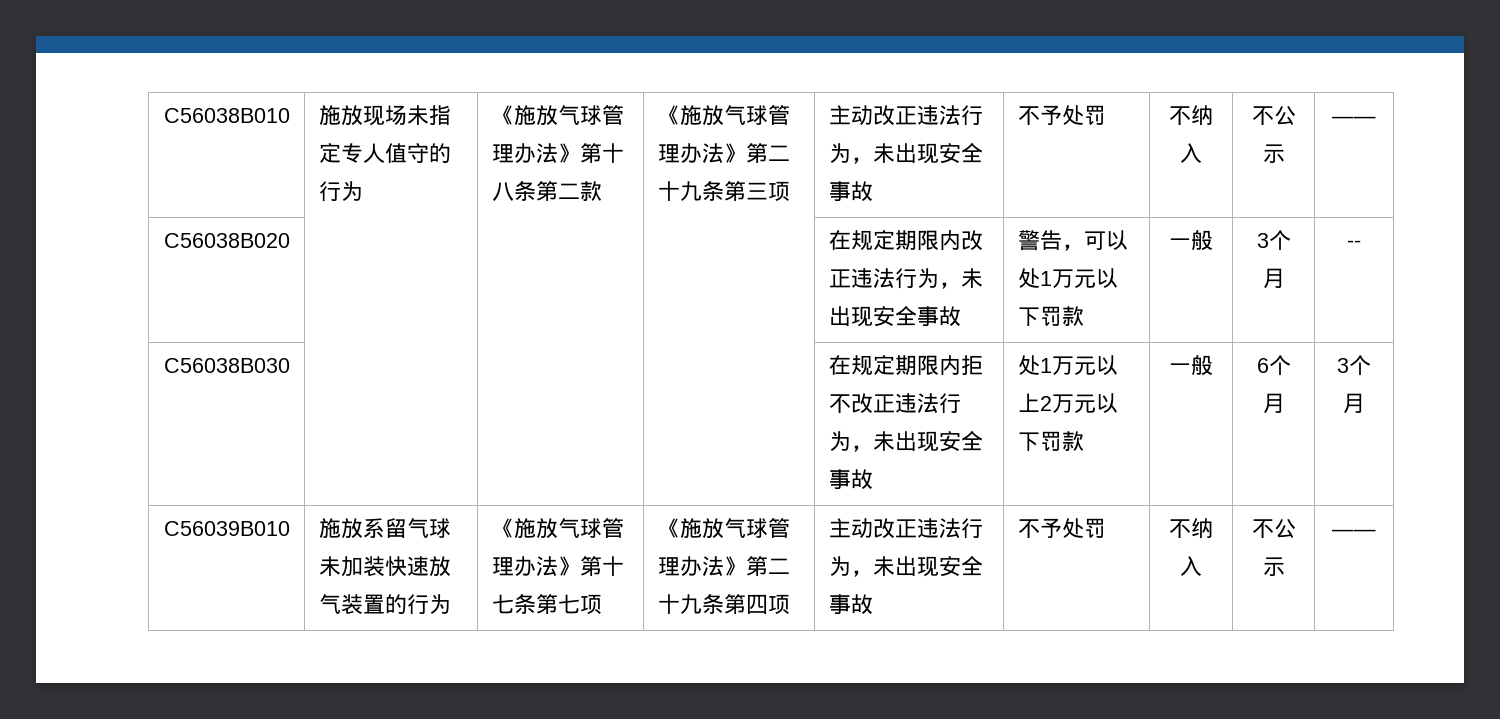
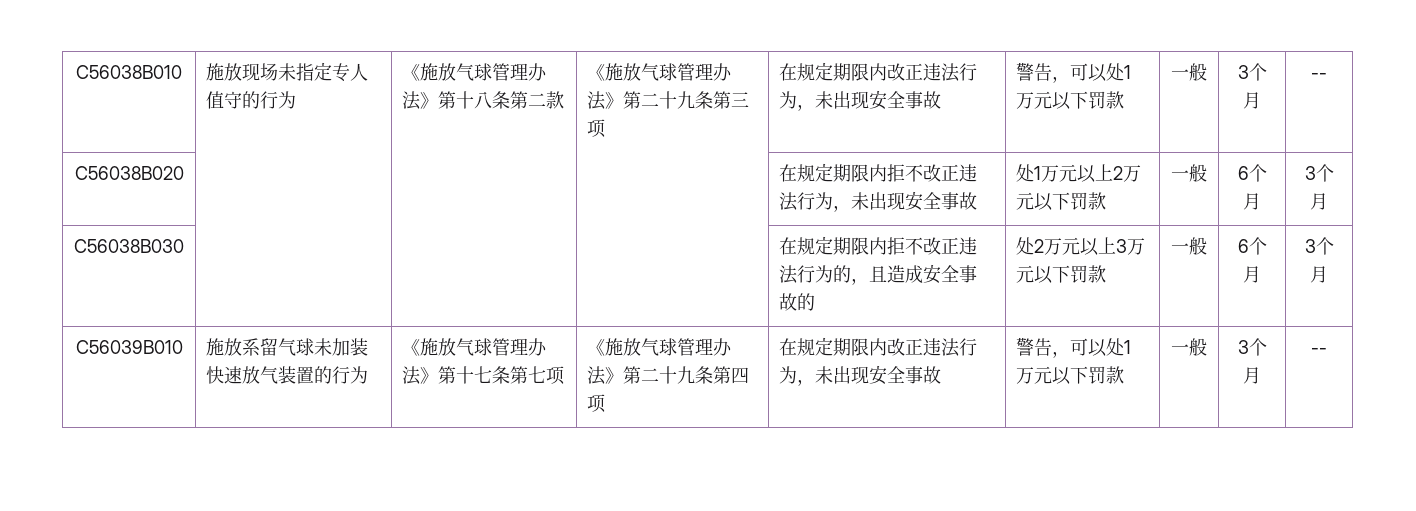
- 《施放气球管理办法》第二十九条第三项 | 主动改正违法行为，未出现安全事故 | 不予处罚 | 不纳入 | 不公示 | ——
- C56038B020 | | | | 在规定期限内改正违法行为，未出现安全事故 | 警告，可以处1万元以下罚款 | 一般 | 3个月 | --
+ 《施放气球管理办法》第二十九条第三项 | 在规定期限内改正违法行为，未出现安全事故 | 警告，可以处1万元以下罚款 | 一般 | 3个月 | --
- C56038B030 | | | | 在规定期限内拒不改正违法行为，未出现安全事故 | 处1万元以上2万元以下罚款 | 一般 | 6个月 | 3个月
+ C56038B020 | | | | 在规定期限内拒不改正违法行为，未出现安全事故 | 处1万元以上2万元以下罚款 | 一般 | 6个月 | 3个月
+ C56038B030 | | | | 在规定期限内拒不改正违法行为的，且造成安全事故的 | 处2万元以上3万元以下罚款 | 一般 | 6个月 | 3个月
- 《施放气球管理办法》第二十九条第四项 | 主动改正违法行为，未出现安全事故 | 不予处罚 | 不纳入 | 不公示 | ——
+ 《施放气球管理办法》第二十九条第四项 | 在规定期限内改正违法行为，未出现安全事故 | 警告，可以处1万元以下罚款 | 一般 | 3个月 | --

